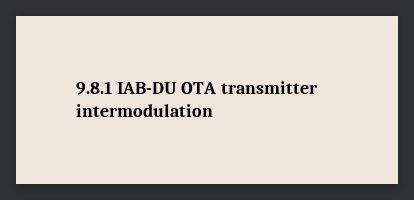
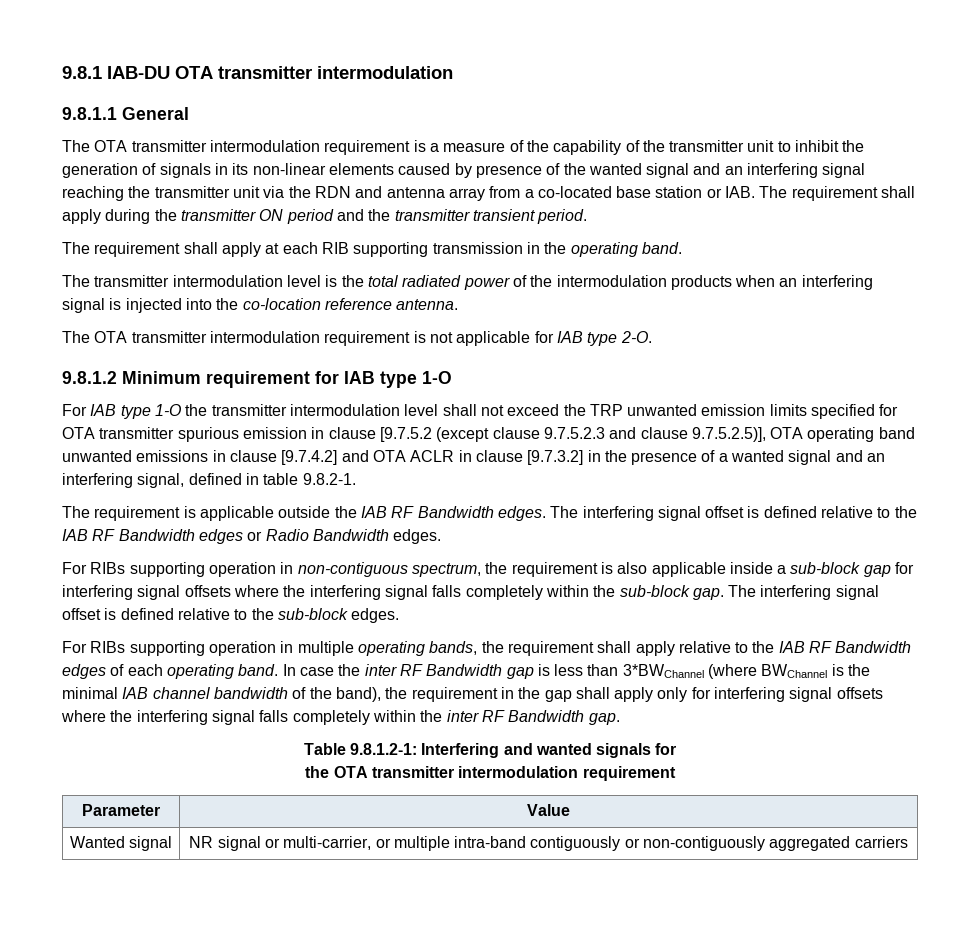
+ 9.8.1.1 General
+ The OTA transmitter intermodulation requirement is a measure of the capability of the transmitter unit to inhibit the generation of signals in its non-linear elements caused by presence of the wanted signal and an interfering signal reaching the transmitter unit via the RDN and antenna array from a co-located base station or IAB. The requirement shall apply during the transmitter ON period and the transmitter transient period.
+ The requirement shall apply at each RIB supporting transmission in the operating band.
+ The transmitter intermodulation level is the total radiated power of the intermodulation products when an interfering signal is injected into the co-location reference antenna.
+ The OTA transmitter intermodulation requirement is not applicable for IAB type 2-O.
+ 9.8.1.2 Minimum requirement for IAB type 1-O
+ For IAB type 1-O the transmitter intermodulation level shall not exceed the TRP unwanted emission limits specified for OTA transmitter spurious emission in clause [9.7.5.2 (except clause 9.7.5.2.3 and clause 9.7.5.2.5)], OTA operating band unwanted emissions in clause [9.7.4.2] and OTA ACLR in clause [9.7.3.2] in the presence of a wanted signal and an interfering signal, defined in table 9.8.2-1.
+ The requirement is applicable outside the IAB RF Bandwidth edges. The interfering signal offset is defined relative to the IAB RF Bandwidth edges or Radio Bandwidth edges.
+ For RIBs supporting operation in non-contiguous spectrum, the requirement is also applicable inside a sub-block gap for interfering signal offsets where the interfering signal falls completely within the sub-block gap. The interfering signal offset is defined relative to the sub-block edges.
+ For RIBs supporting operation in multiple operating bands, the requirement shall apply relative to the IAB RF Bandwidth edges of each operating band. In case the inter RF Bandwidth gap is less than 3*BWChannel (where BWChannel is the minimal IAB channel bandwidth of the band), the requirement in the gap shall apply only for interfering signal offsets where the interfering signal falls completely within the inter RF Bandwidth gap.
+ Table 9.8.1.2-1: Interfering and wanted signals for
+ the OTA transmitter intermodulation requirement
+ Parameter | Value
+ Wanted signal | NR signal or multi-carrier, or multiple intra-band contiguously or non-contiguously aggregated carriers

